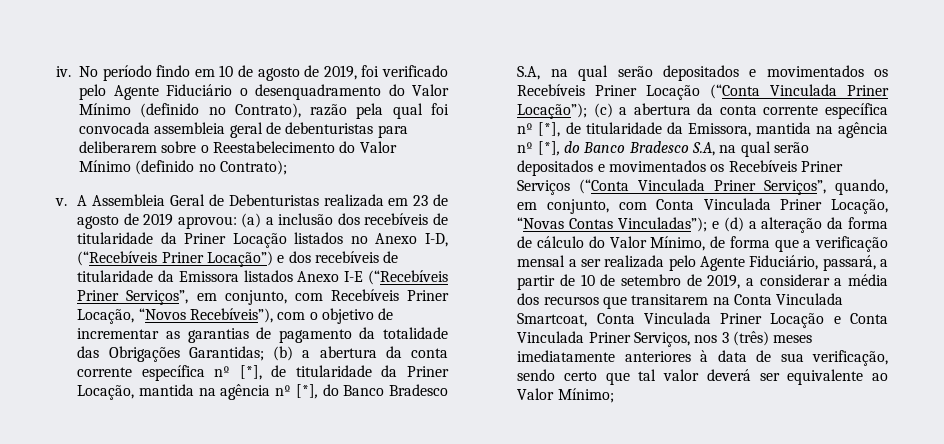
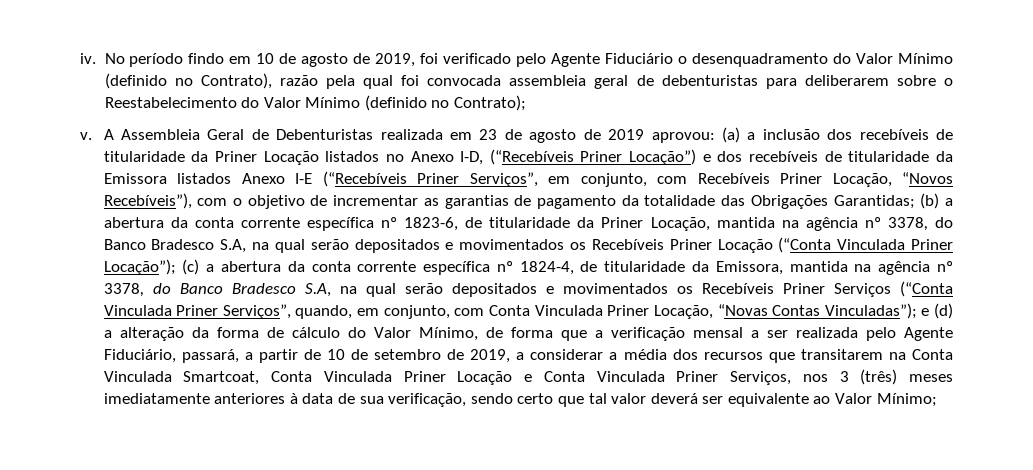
- (b) a abertura da conta corrente específica nº [*], de titularidade da Priner Locação, mantida na agência nº [*], do Banco Bradesco S.A, na qual serão depositados e movimentados os Recebíveis Priner Locação (“Conta Vinculada Priner Locação”);
+ (b) a abertura da conta corrente específica nº 1823-6, de titularidade da Priner Locação, mantida na agência nº 3378, do Banco Bradesco S.A, na qual serão depositados e movimentados os Recebíveis Priner Locação (“Conta Vinculada Priner Locação”);
- (c) a abertura da conta corrente específica nº [*], de titularidade da Emissora, mantida na agência nº [*], do Banco Bradesco S.A, na qual serão depositados e movimentados os Recebíveis Priner Serviços (“Conta Vinculada Priner Serviços”, quando, em conjunto, com Conta Vinculada Priner Locação, “Novas Contas Vinculadas”);
+ (c) a abertura da conta corrente específica nº 1824-4, de titularidade da Emissora, mantida na agência nº 3378, do Banco Bradesco S.A, na qual serão depositados e movimentados os Recebíveis Priner Serviços (“Conta Vinculada Priner Serviços”, quando, em conjunto, com Conta Vinculada Priner Locação, “Novas Contas Vinculadas”);

